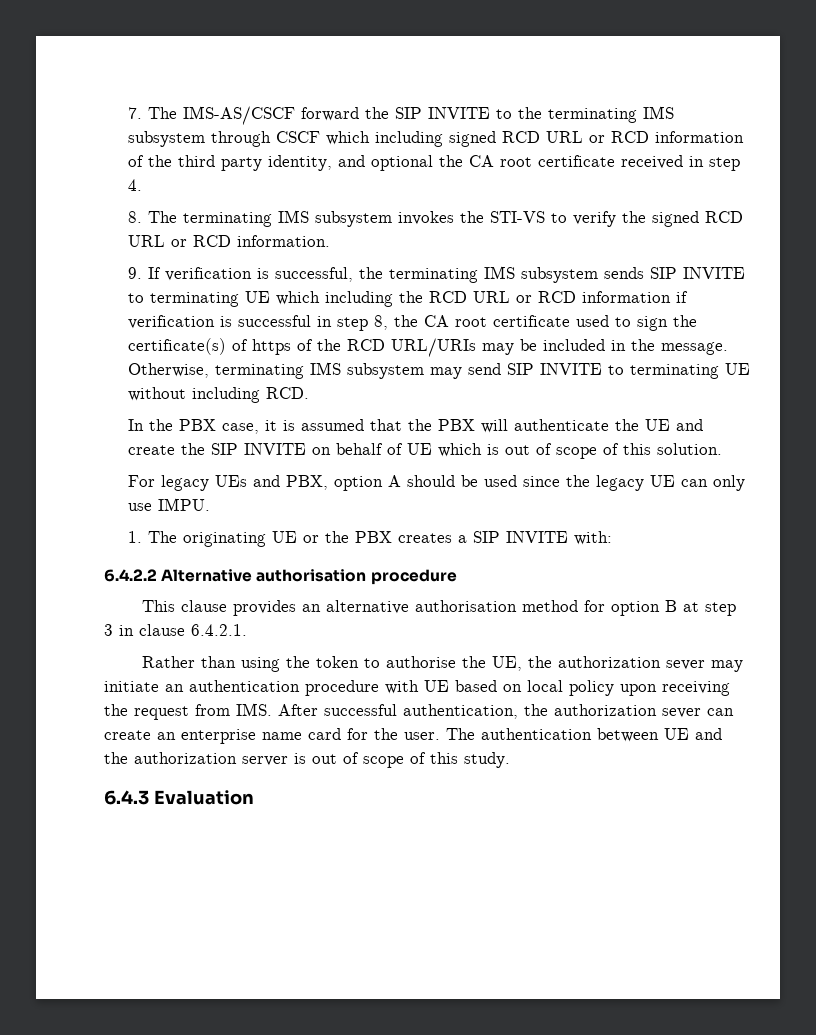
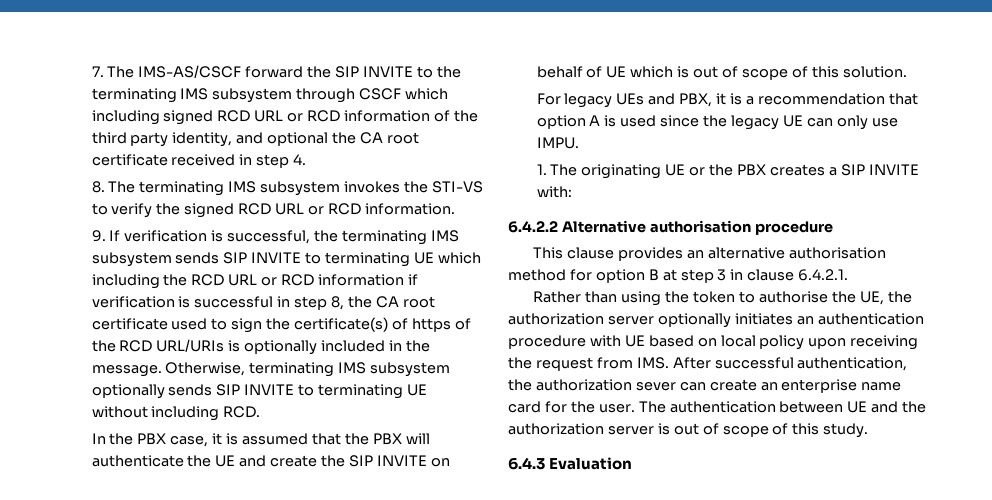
- 9. If verification is successful, the terminating IMS subsystem sends SIP INVITE to terminating UE which including the RCD URL or RCD information if verification is successful in step 8, the CA root certificate used to sign the certificate(s) of https of the RCD URL/URIs may be included in the message.
+ 9. If verification is successful, the terminating IMS subsystem sends SIP INVITE to terminating UE which including the RCD URL or RCD information if verification is successful in step 8, the CA root certificate used to sign the certificate(s) of https of the RCD URL/URIs is optionally included in the message.
- Otherwise, terminating IMS subsystem may send SIP INVITE to terminating UE without including RCD.
+ Otherwise, terminating IMS subsystem optionally sends SIP INVITE to terminating UE without including RCD.
- For legacy UEs and PBX, option A should be used since the legacy UE can only use IMPU.
+ For legacy UEs and PBX, it is a recommendation that option A is used since the legacy UE can only use IMPU.
- Rather than using the token to authorise the UE, the authorization sever may initiate an authentication procedure with UE based on local policy upon receiving the request from IMS. After successful authentication, the authorization sever can create an enterprise name card for the user.
+ Rather than using the token to authorise the UE, the authorization server optionally initiates an authentication procedure with UE based on local policy upon receiving the request from IMS. After successful authentication, the authorization sever can create an enterprise name card for the user.

